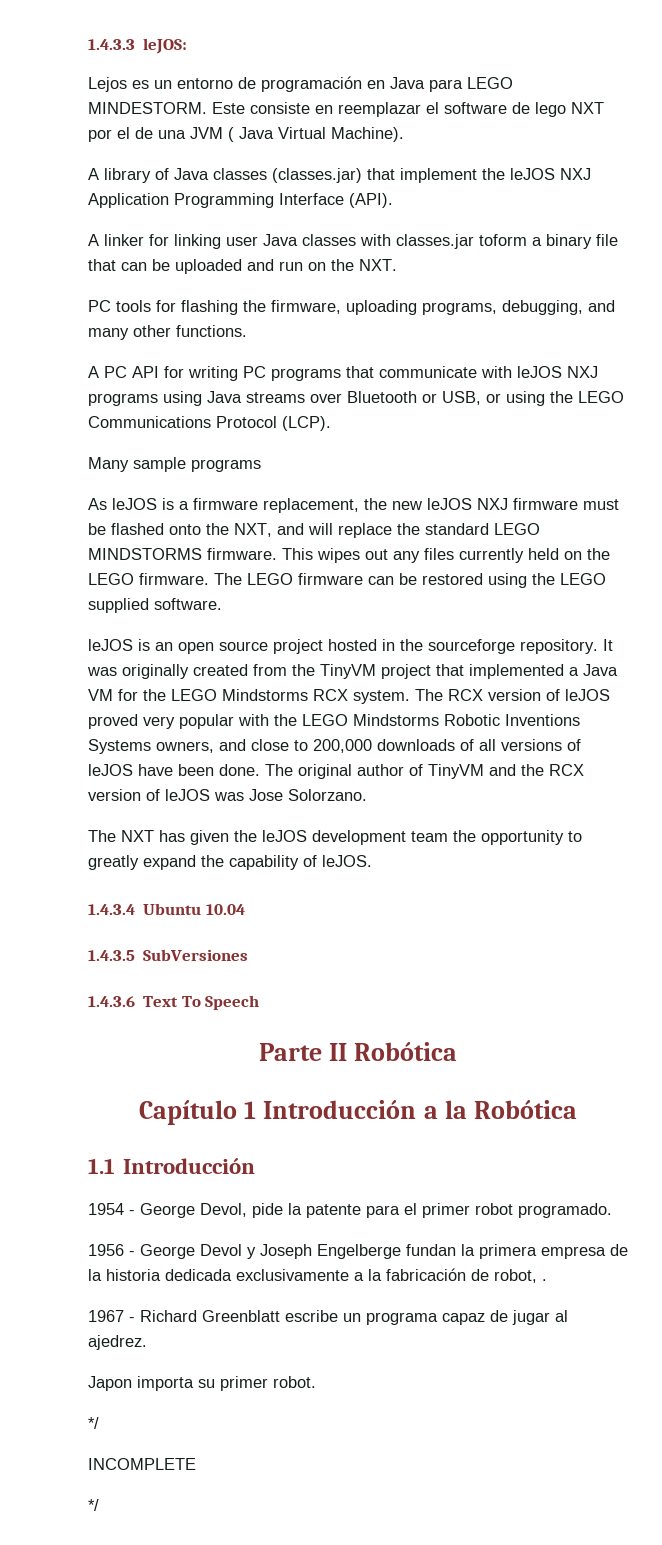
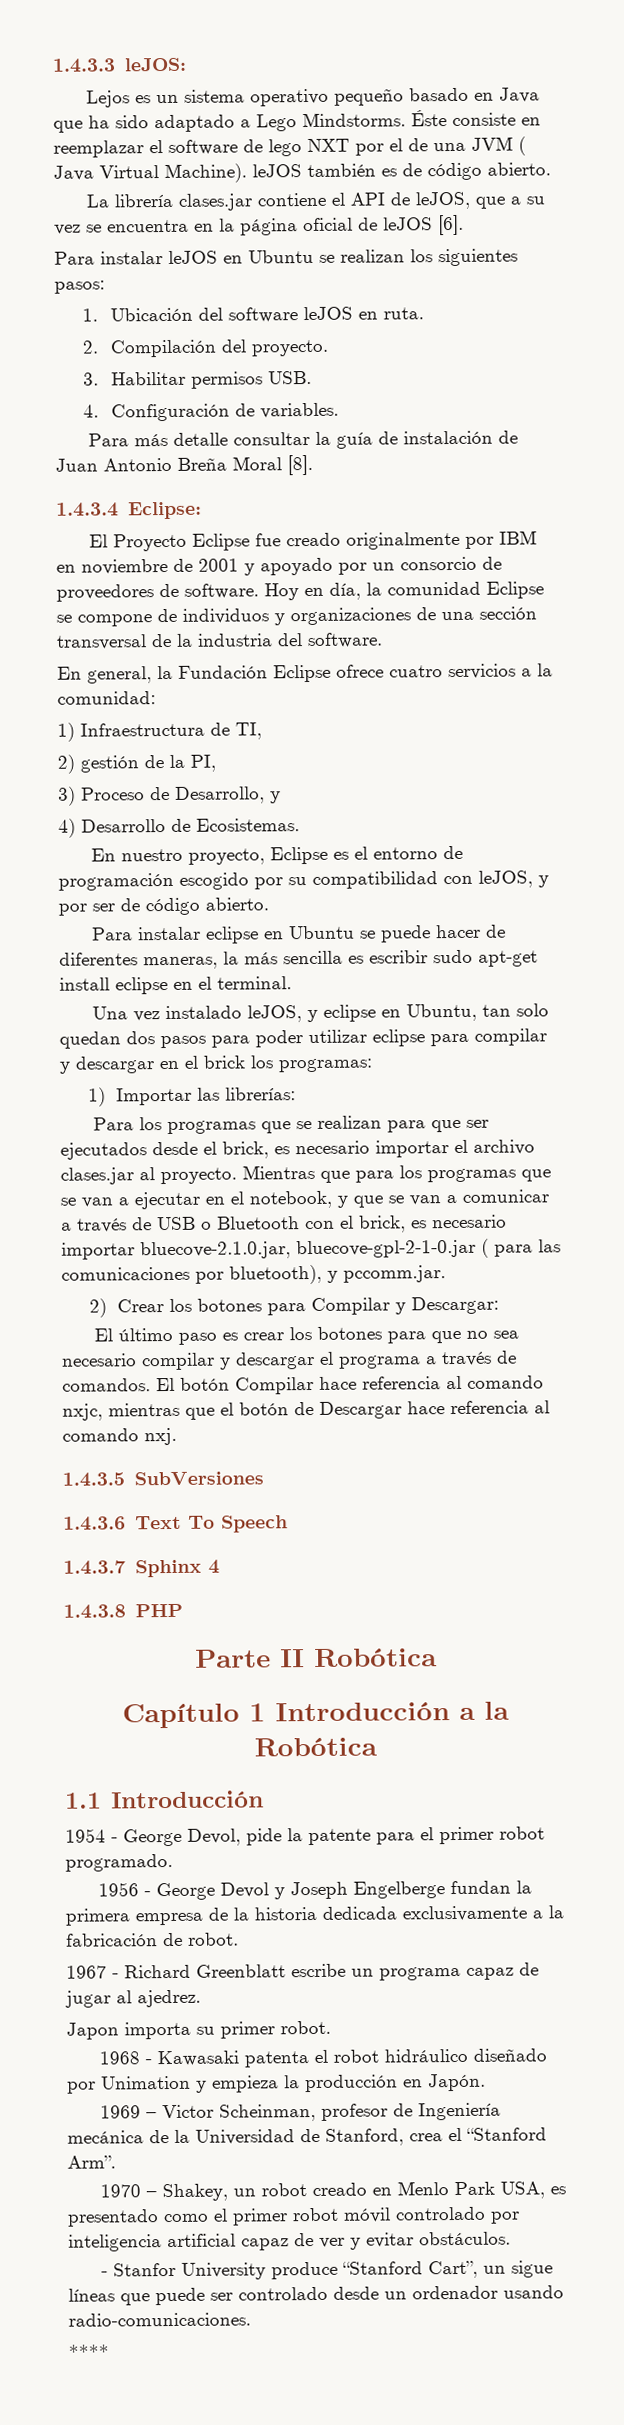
- Lejos es un entorno de programación en Java para LEGO MINDESTORM. Este consiste en reemplazar el software de lego NXT por el de una JVM ( Java Virtual Machine).
- A library of Java classes (classes.jar) that implement the leJOS NXJ Application Programming Interface (API).
- A linker for linking user Java classes with classes.jar toform a binary file that can be uploaded and run on the NXT.
- PC tools for flashing the firmware, uploading programs, debugging, and many other functions.
- A PC API for writing PC programs that communicate with leJOS NXJ programs using Java streams over Bluetooth or USB, or using the LEGO Communications Protocol (LCP).
- Many sample programs
- As leJOS is a firmware replacement, the new leJOS NXJ firmware must be flashed onto the NXT, and will replace the standard LEGO MINDSTORMS firmware. This wipes out any files currently held on the LEGO firmware. The LEGO firmware can be restored using the LEGO supplied software.
- leJOS is an open source project hosted in the sourceforge repository. It was originally created from the TinyVM project that implemented a Java VM for the LEGO Mindstorms RCX system. The RCX version of leJOS proved very popular with the LEGO Mindstorms Robotic Inventions Systems owners, and close to 200,000 downloads of all versions of leJOS have been done. The original author of TinyVM and the RCX version of leJOS was Jose Solorzano.
- The NXT has given the leJOS development team the opportunity to greatly expand the capability of leJOS.
- 1.4.3.4 Ubuntu 10.04
+ Lejos es un sistema operativo pequeño basado en Java que ha sido adaptado a Lego Mindstorms. Éste consiste en reemplazar el software de lego NXT por el de una JVM ( Java Virtual Machine). leJOS también es de código abierto.
+ La librería clases.jar contiene el API de leJOS, que a su vez se encuentra en la página oficial de leJOS [6].
+ Para instalar leJOS en Ubuntu se realizan los siguientes pasos:
+ 1. Ubicación del software leJOS en ruta.
+ 2. Compilación del proyecto.
+ 3. Habilitar permisos USB.
+ 4. Configuración de variables.
+ Para más detalle consultar la guía de instalación de Juan Antonio Breña Moral [8].
+ 1.4.3.4 Eclipse:
+ El Proyecto Eclipse fue creado originalmente por IBM en noviembre de 2001 y apoyado por un consorcio de proveedores de software. Hoy en día, la comunidad Eclipse se compone de individuos y organizaciones de una sección transversal de la industria del software.
+ En general, la Fundación Eclipse ofrece cuatro servicios a la comunidad:
+ 1) Infraestructura de TI,
+ 2) gestión de la PI,
+ 3) Proceso de Desarrollo, y
+ 4) Desarrollo de Ecosistemas.
+ En nuestro proyecto, Eclipse es el entorno de programación escogido por su compatibilidad con leJOS, y por ser de código abierto.
+ Para instalar eclipse en Ubuntu se puede hacer de diferentes maneras, la más sencilla es escribir sudo apt-get install eclipse en el terminal.
+ Una vez instalado leJOS, y eclipse en Ubuntu, tan solo quedan dos pasos para poder utilizar eclipse para compilar y descargar en el brick los programas:
+ 1) Importar las librerías:
+ Para los programas que se realizan para que ser ejecutados desde el brick, es necesario importar el archivo clases.jar al proyecto. Mientras que para los programas que se van a ejecutar en el notebook, y que se van a comunicar a través de USB o Bluetooth con el brick, es necesario importar bluecove-2.1.0.jar, bluecove-gpl-2-1-0.jar ( para las comunicaciones por bluetooth), y pccomm.jar.
+ 2) Crear los botones para Compilar y Descargar:
+ El último paso es crear los botones para que no sea necesario compilar y descargar el programa a través de comandos. El botón Compilar hace referencia al comando nxjc, mientras que el botón de Descargar hace referencia al comando nxj.
+ 1.4.3.7 Sphinx 4
+ 1.4.3.8 PHP
- 1956 - George Devol y Joseph Engelberge fundan la primera empresa de la historia dedicada exclusivamente a la fabricación de robot, .
+ 1956 - George Devol y Joseph Engelberge fundan la primera empresa de la historia dedicada exclusivamente a la fabricación de robot.
  Japon importa su primer robot.
- */
- INCOMPLETE
- */
+ 1968 - Kawasaki patenta el robot hidráulico diseñado por Unimation y empieza la producción en Japón.
+ 1969 – Victor Scheinman, profesor de Ingeniería mecánica de la Universidad de Stanford, crea el “Stanford Arm”.
+ 1970 – Shakey, un robot creado en Menlo Park USA, es presentado como el primer robot móvil controlado por inteligencia artificial capaz de ver y evitar obstáculos.
+ - Stanfor University produce “Stanford Cart”, un sigue líneas que puede ser controlado desde un ordenador usando radio-comunicaciones.
+ ****

